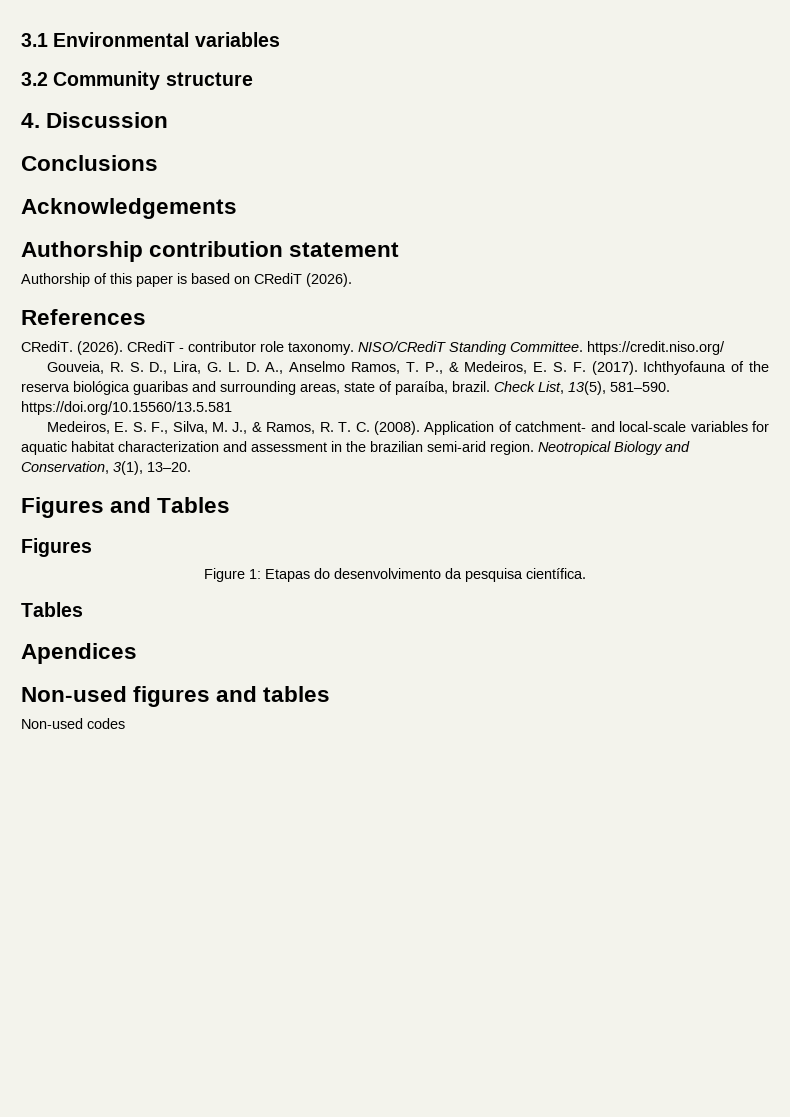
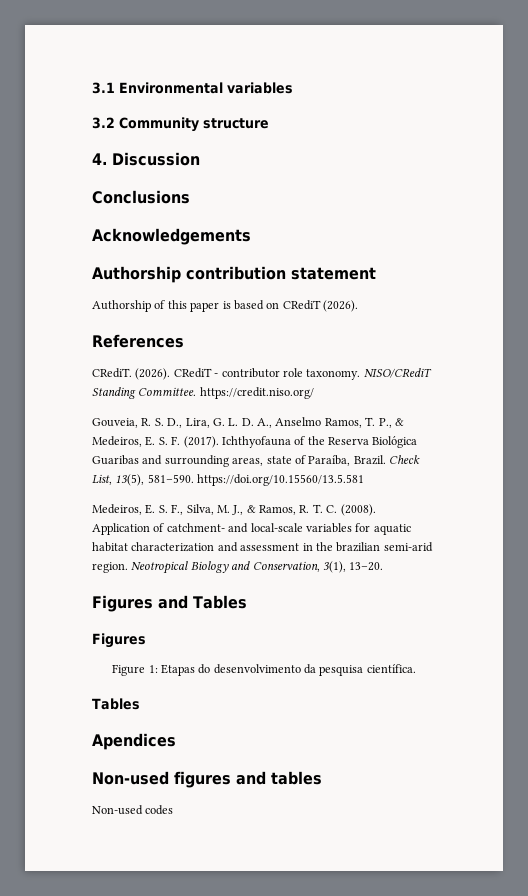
- Ichthyofauna of the reserva biológica guaribas and surrounding areas, state of paraíba, brazil.
+ Ichthyofauna of the Reserva Biológica Guaribas and surrounding areas, state of Paraíba, Brazil.

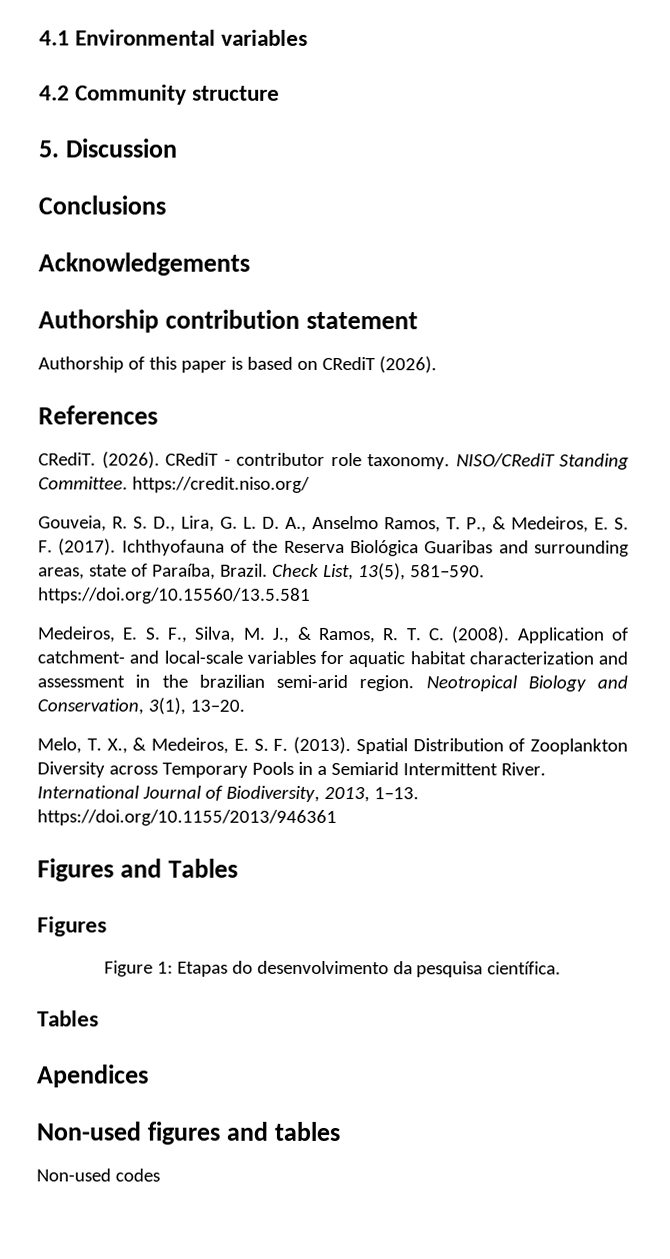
- 3.1 Environmental variables
+ 4.1 Environmental variables
- 3.2 Community structure
+ 4.2 Community structure
- 4. Discussion
+ 5. Discussion
+ Melo, T. X., & Medeiros, E. S. F. (2013). Spatial Distribution of Zooplankton Diversity across Temporary Pools in a Semiarid Intermittent River. International Journal of Biodiversity, 2013, 1–13. https://doi.org/10.1155/2013/946361

